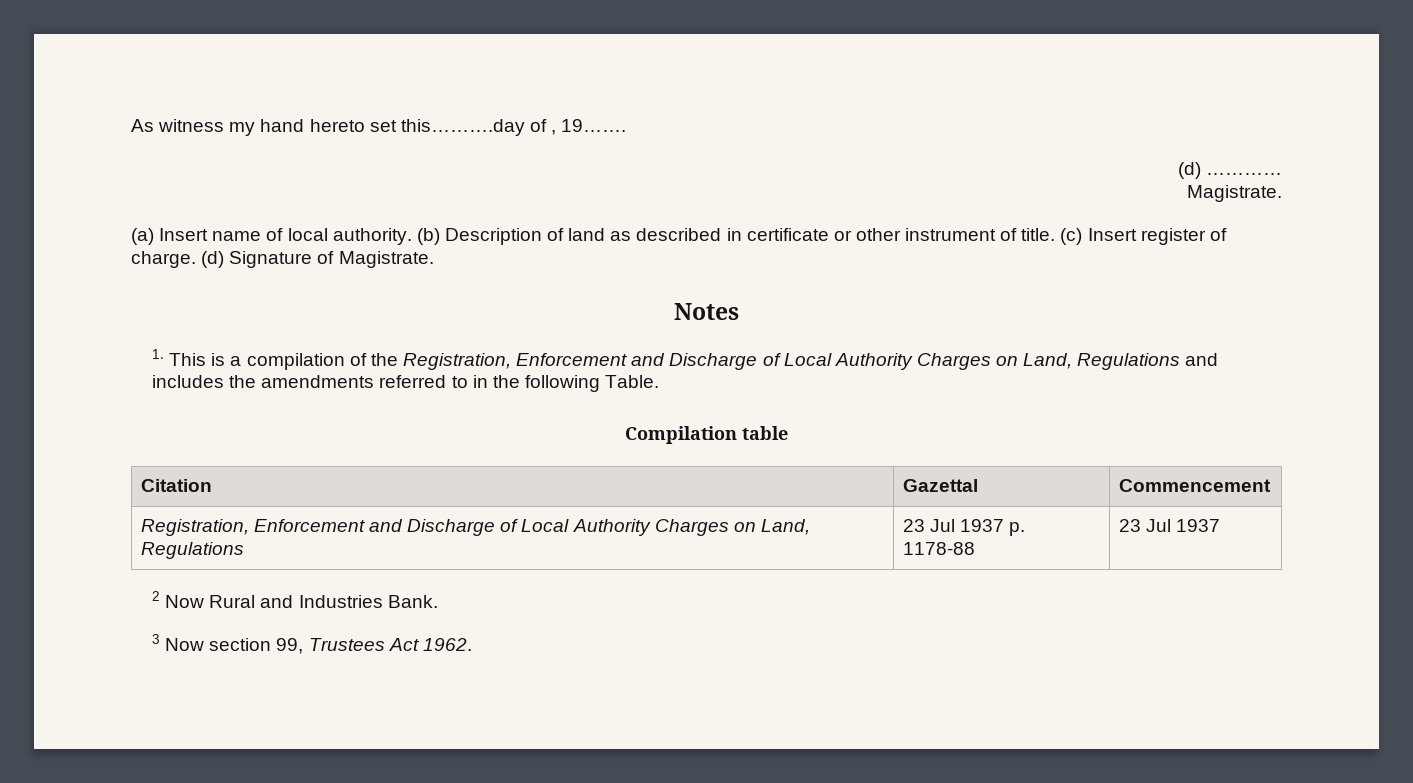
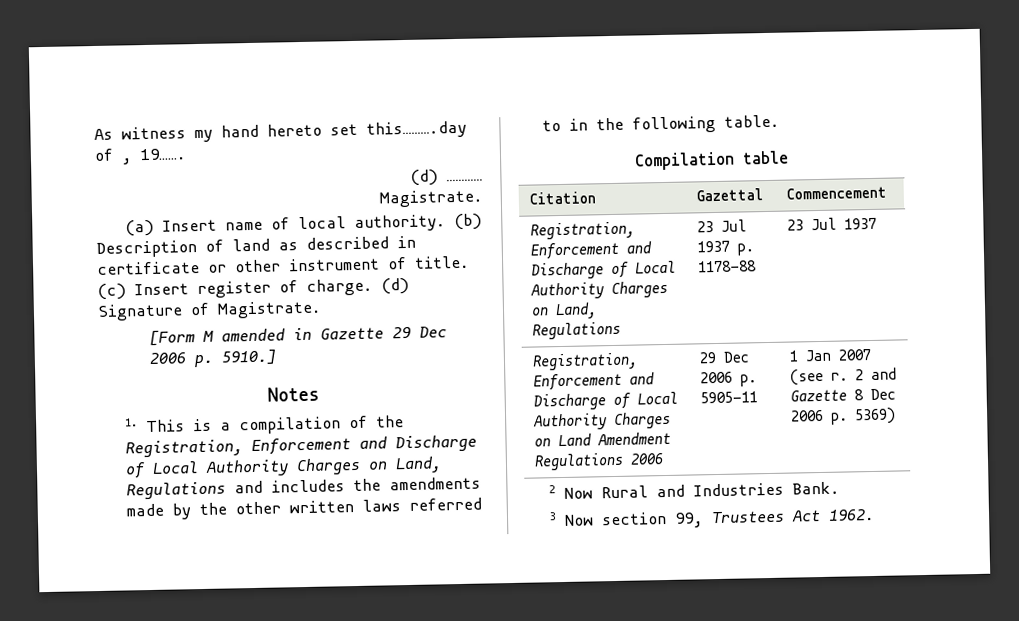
+ [Form M amended in Gazette 29 Dec 2006 p. 5910.]
- 1. This is a compilation of the Registration, Enforcement and Discharge of Local Authority Charges on Land, Regulations and includes the amendments referred to in the following Table.
+ 1. This is a compilation of the Registration, Enforcement and Discharge of Local Authority Charges on Land, Regulations and includes the amendments made by the other written laws referred to in the following table.
+ Registration, Enforcement and Discharge of Local Authority Charges on Land Amendment Regulations 2006 | 29 Dec 2006 p. 5905-11 | 1 Jan 2007 (see r. 2 and Gazette 8 Dec 2006 p. 5369)

